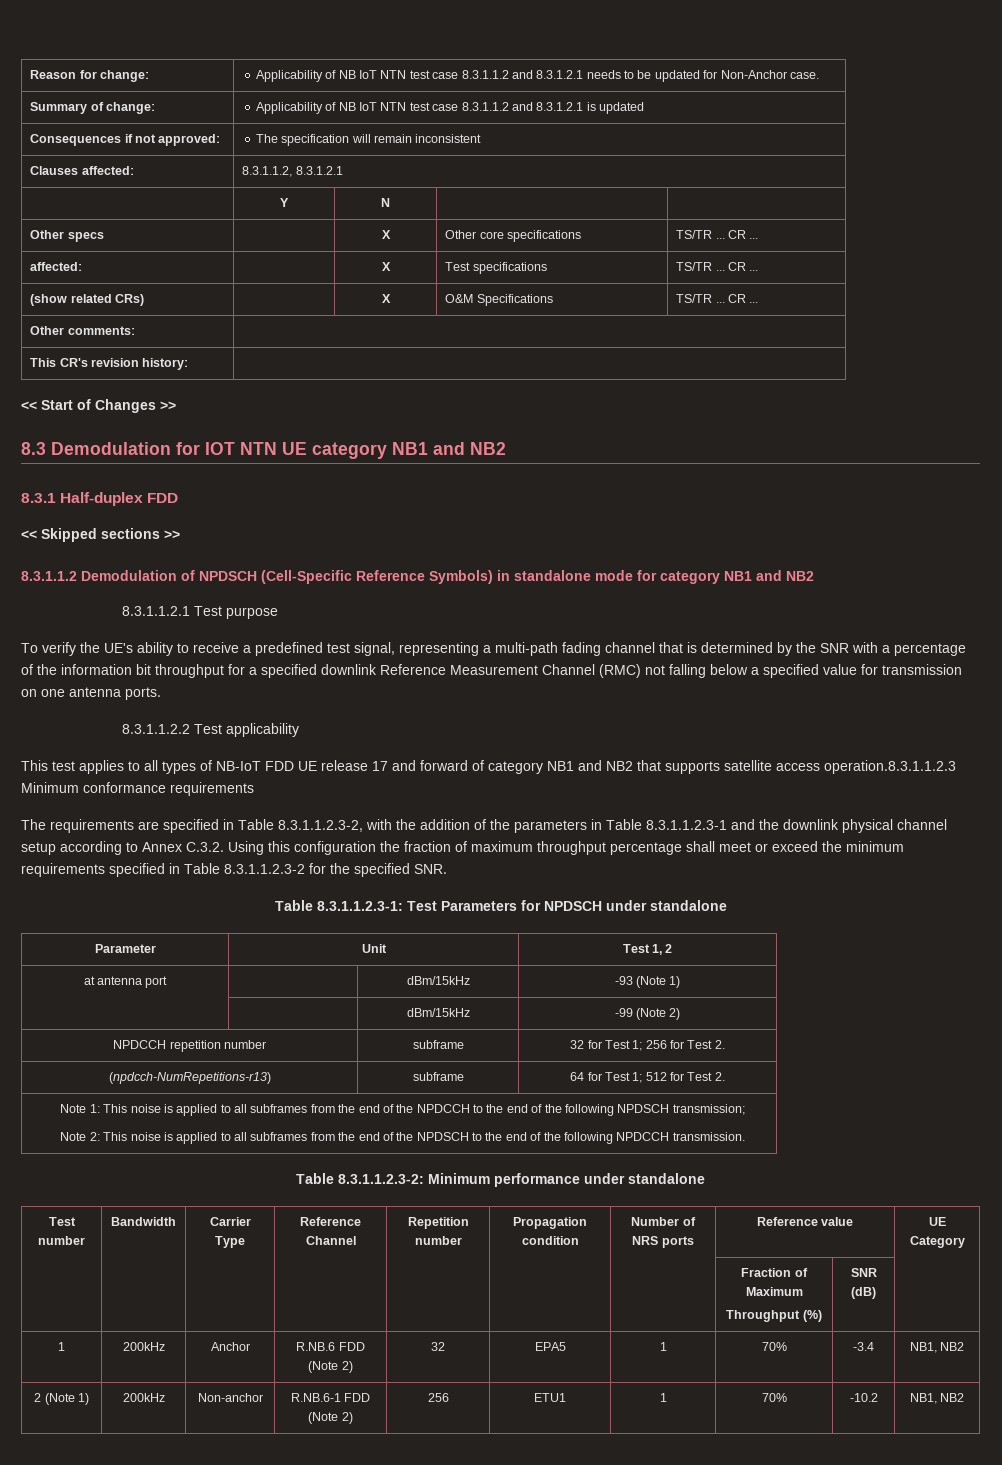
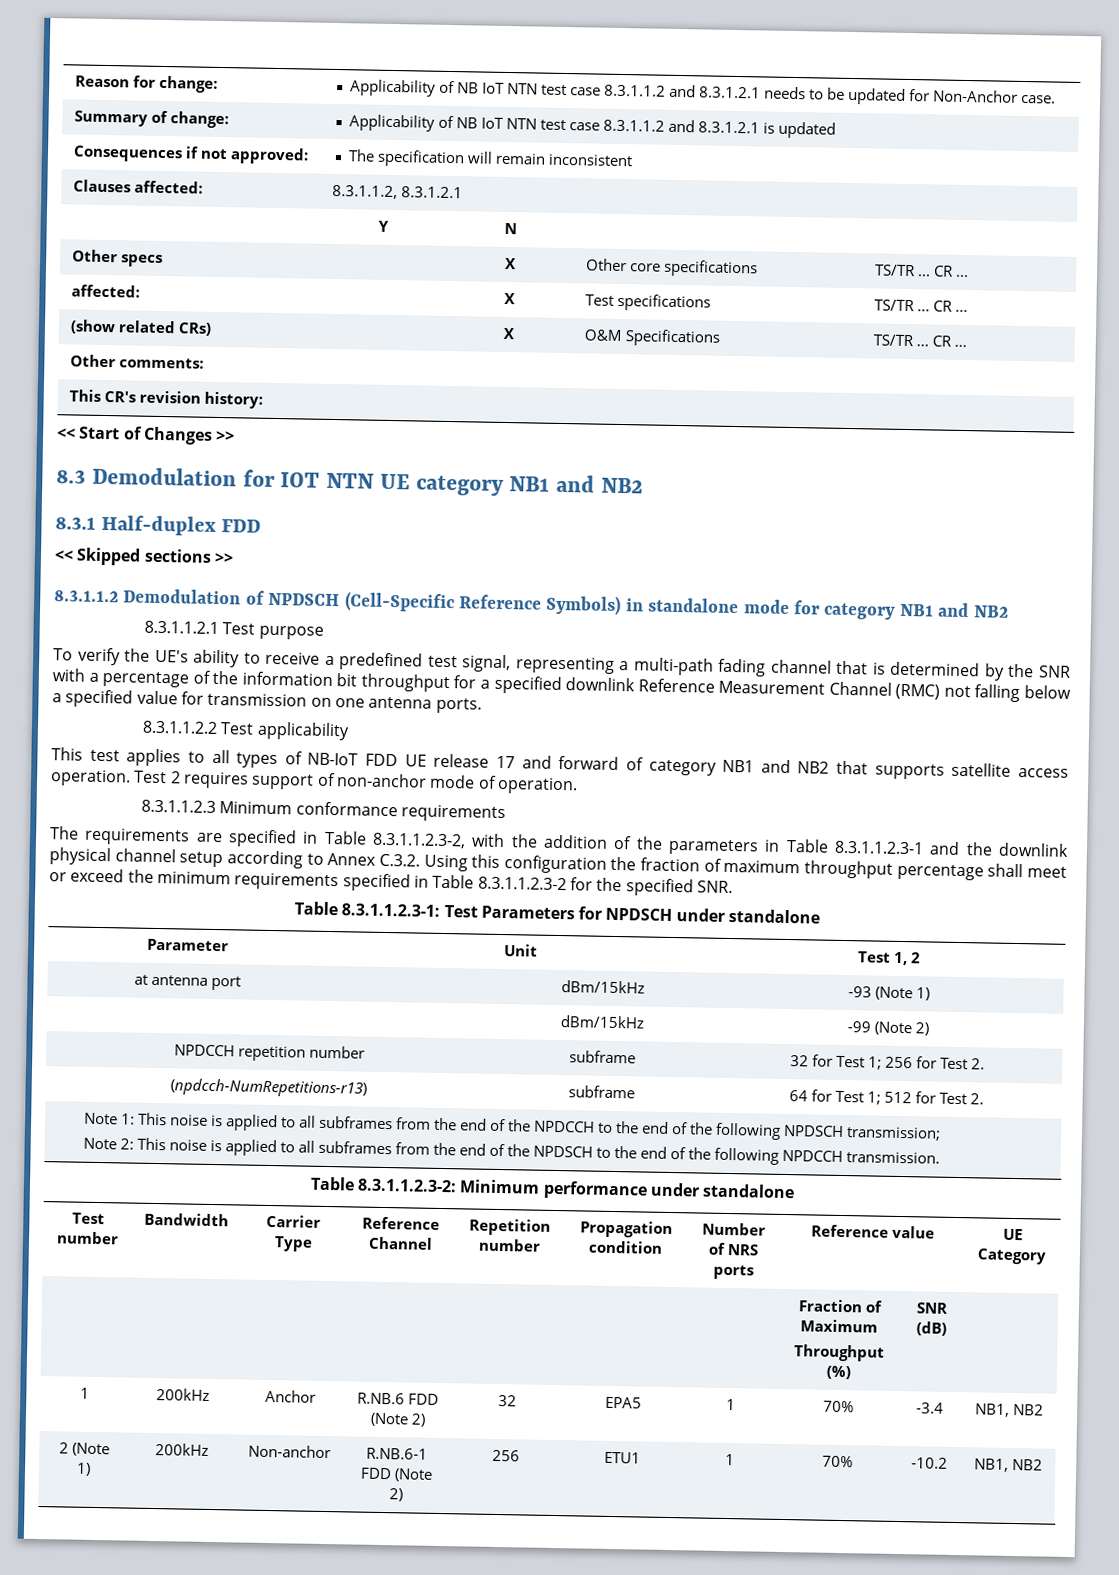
- This test applies to all types of NB-IoT FDD UE release 17 and forward of category NB1 and NB2 that supports satellite access operation.8.3.1.1.2.3 Minimum conformance requirements
+ This test applies to all types of NB-IoT FDD UE release 17 and forward of category NB1 and NB2 that supports satellite access operation. Test 2 requires support of non-anchor mode of operation.
+ 8.3.1.1.2.3 Minimum conformance requirements

